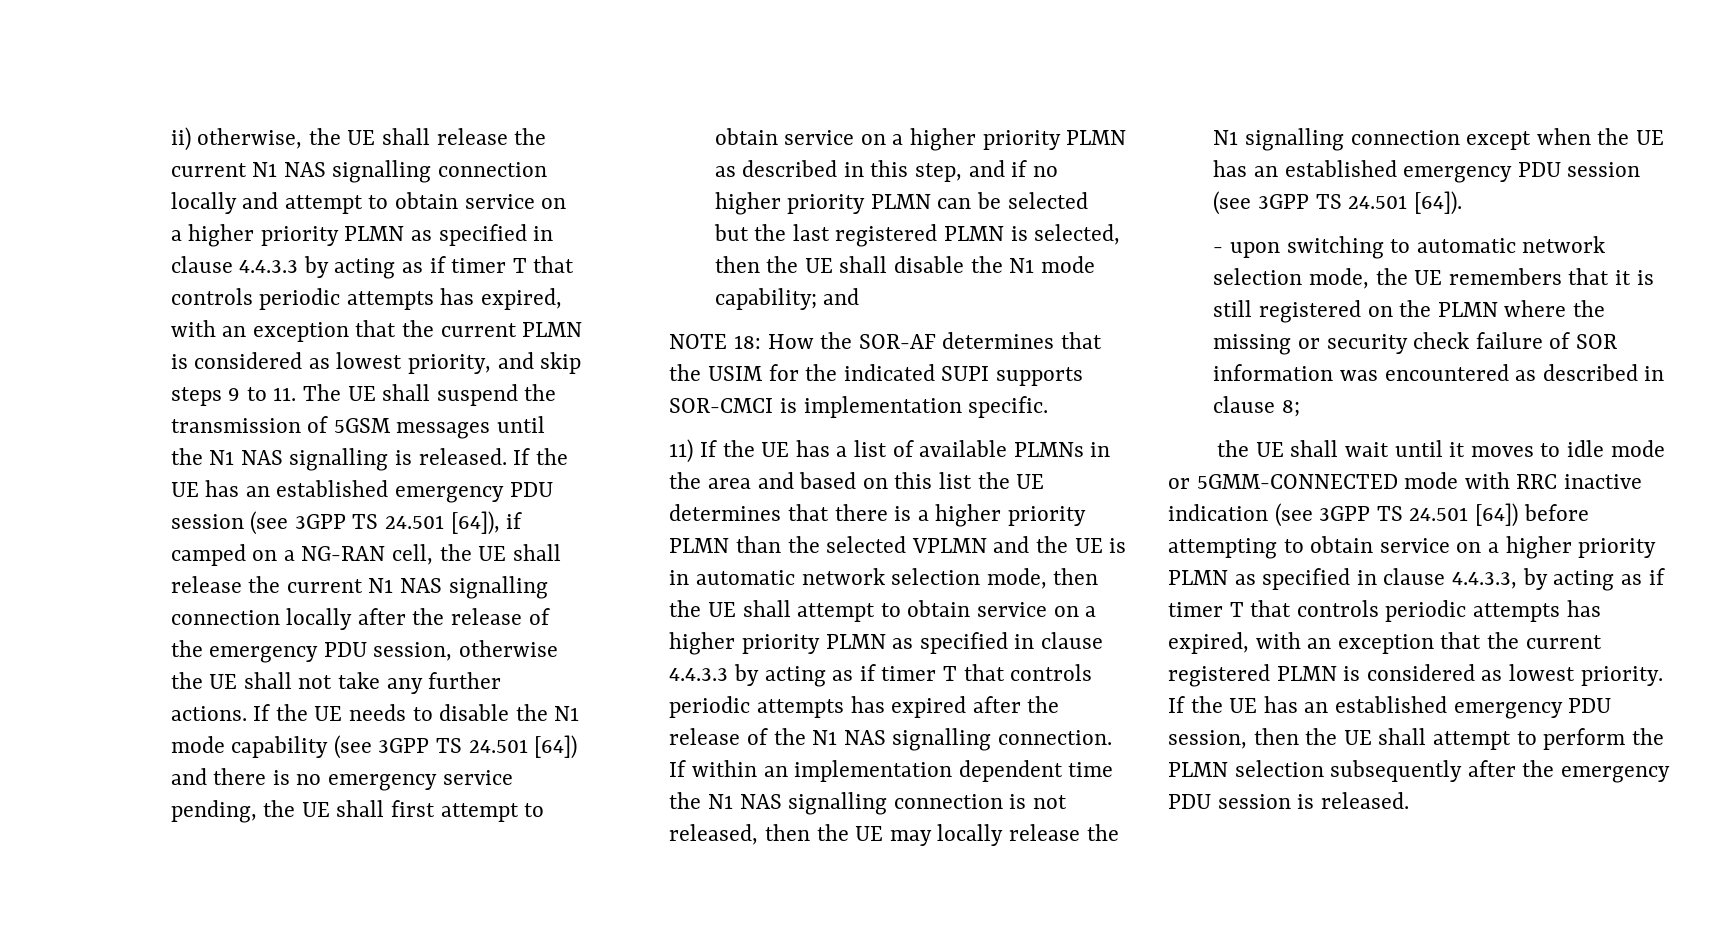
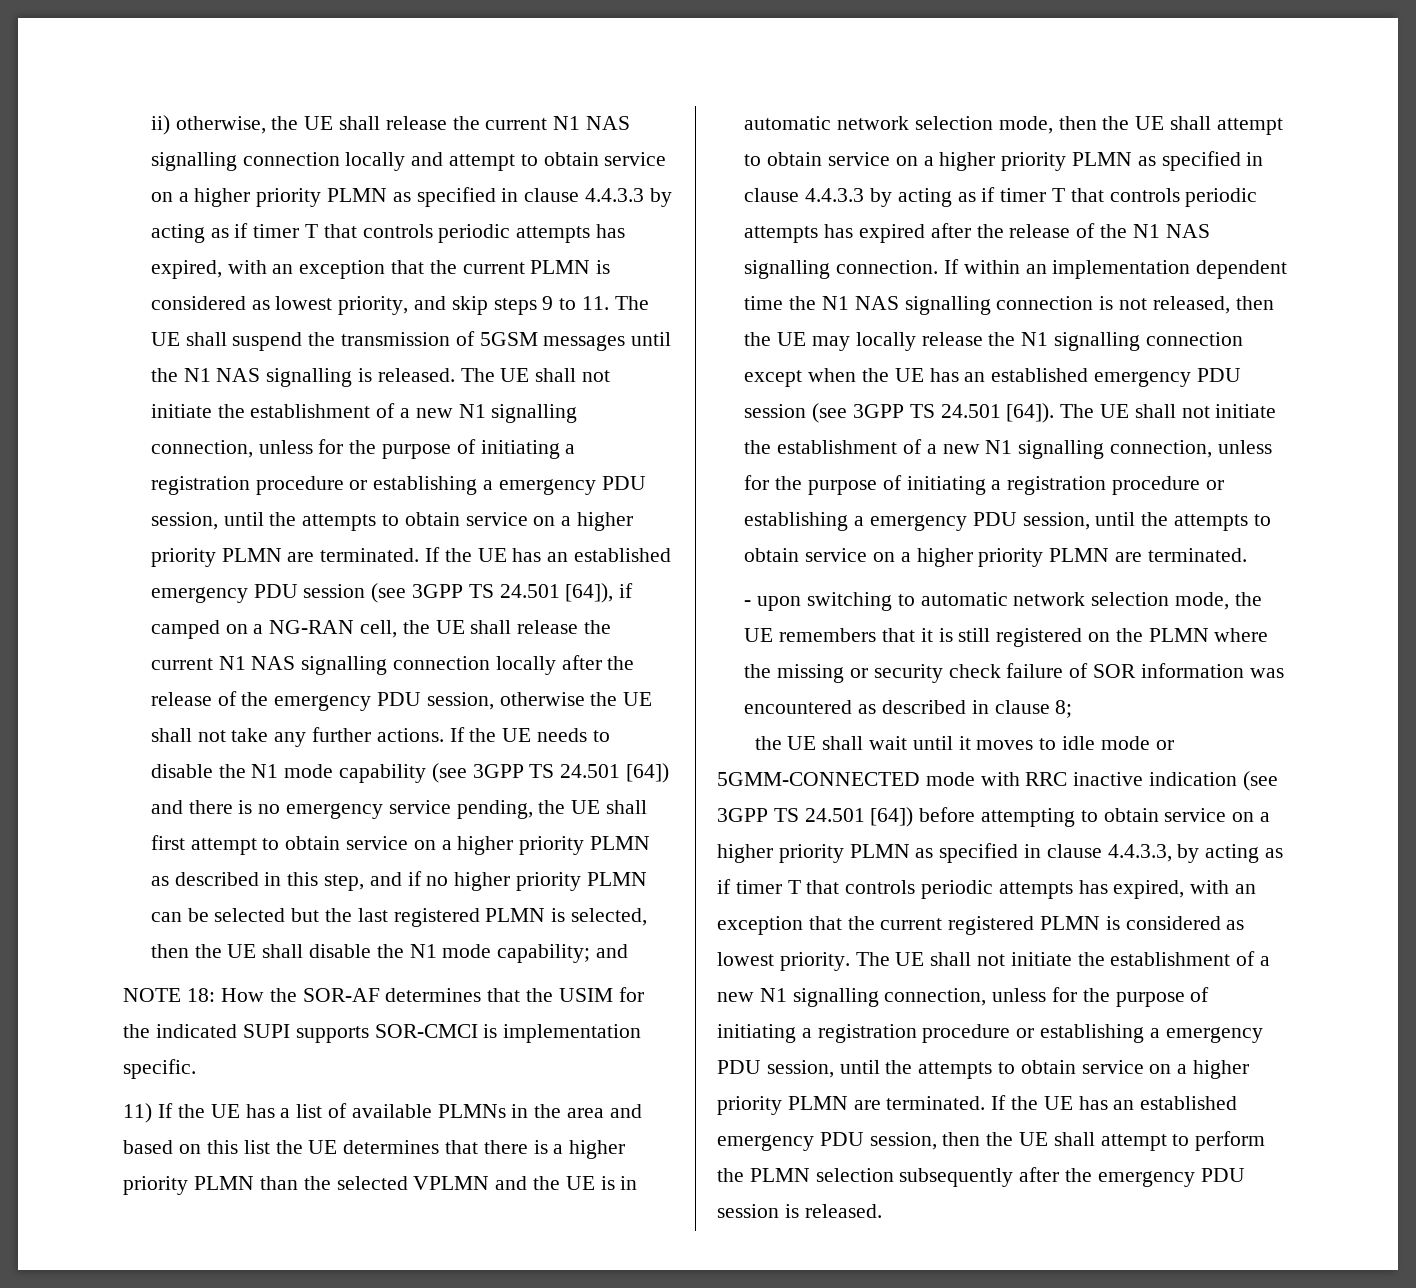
- ii) otherwise, the UE shall release the current N1 NAS signalling connection locally and attempt to obtain service on a higher priority PLMN as specified in clause 4.4.3.3 by acting as if timer T that controls periodic attempts has expired, with an exception that the current PLMN is considered as lowest priority, and skip steps 9 to 11. The UE shall suspend the transmission of 5GSM messages until the N1 NAS signalling is released.
+ ii) otherwise, the UE shall release the current N1 NAS signalling connection locally and attempt to obtain service on a higher priority PLMN as specified in clause 4.4.3.3 by acting as if timer T that controls periodic attempts has expired, with an exception that the current PLMN is considered as lowest priority, and skip steps 9 to 11. The UE shall suspend the transmission of 5GSM messages until the N1 NAS signalling is released. The UE shall not initiate the establishment of a new N1 signalling connection, unless for the purpose of initiating a registration procedure or establishing a emergency PDU session, until the attempts to obtain service on a higher priority PLMN are terminated.
- If within an implementation dependent time the N1 NAS signalling connection is not released, then the UE may locally release the N1 signalling connection except when the UE has an established emergency PDU session (see 3GPP TS 24.501 [64]).
+ If within an implementation dependent time the N1 NAS signalling connection is not released, then the UE may locally release the N1 signalling connection except when the UE has an established emergency PDU session (see 3GPP TS 24.501 [64]). The UE shall not initiate the establishment of a new N1 signalling connection, unless for the purpose of initiating a registration procedure or establishing a emergency PDU session, until the attempts to obtain service on a higher priority PLMN are terminated.
- the UE shall wait until it moves to idle mode or 5GMM-CONNECTED mode with RRC inactive indication (see 3GPP TS 24.501 [64]) before attempting to obtain service on a higher priority PLMN as specified in clause 4.4.3.3, by acting as if timer T that controls periodic attempts has expired, with an exception that the current registered PLMN is considered as lowest priority.
+ the UE shall wait until it moves to idle mode or 5GMM-CONNECTED mode with RRC inactive indication (see 3GPP TS 24.501 [64]) before attempting to obtain service on a higher priority PLMN as specified in clause 4.4.3.3, by acting as if timer T that controls periodic attempts has expired, with an exception that the current registered PLMN is considered as lowest priority. The UE shall not initiate the establishment of a new N1 signalling connection, unless for the purpose of initiating a registration procedure or establishing a emergency PDU session, until the attempts to obtain service on a higher priority PLMN are terminated.

